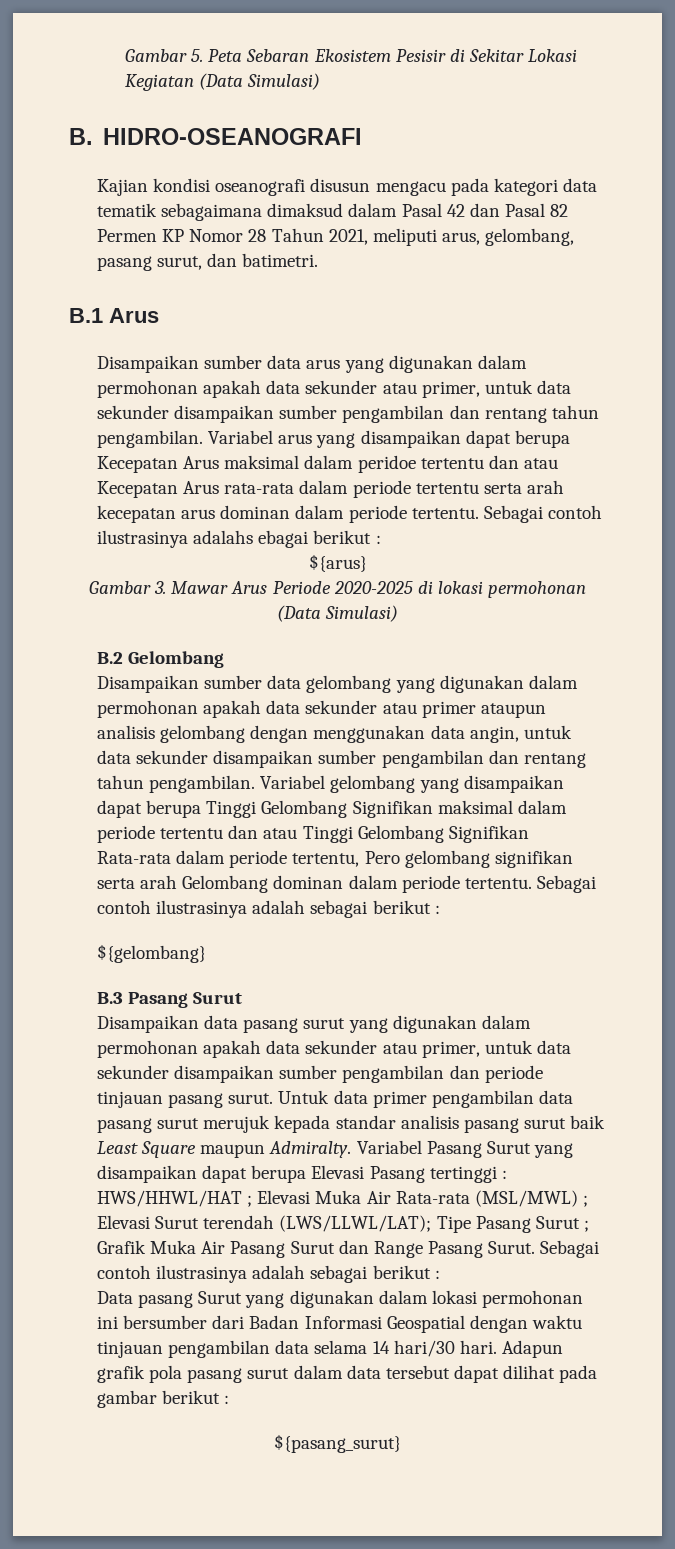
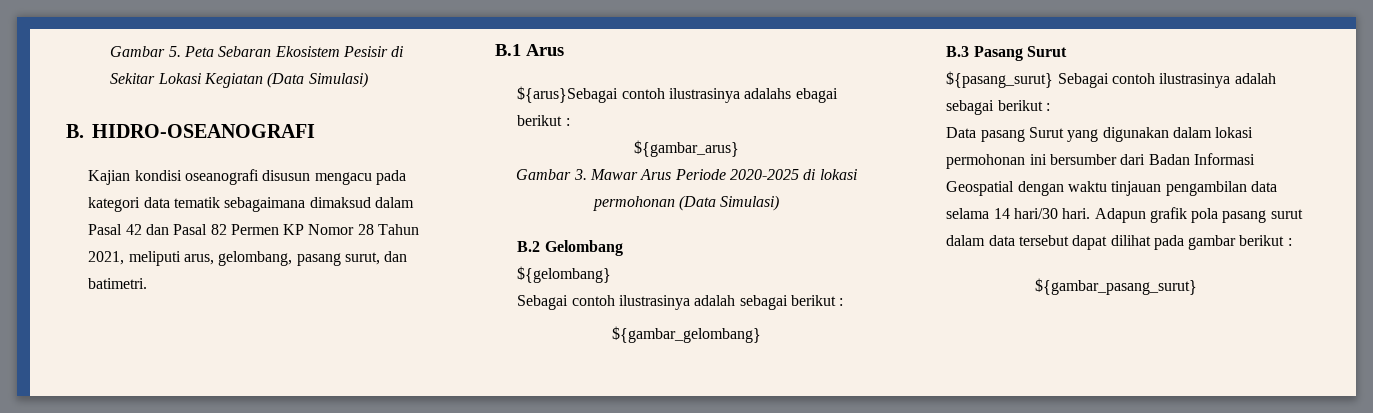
- Disampaikan sumber data arus yang digunakan dalam permohonan apakah data sekunder atau primer, untuk data sekunder disampaikan sumber pengambilan dan rentang tahun pengambilan. Variabel arus yang disampaikan dapat berupa Kecepatan Arus maksimal dalam peridoe tertentu dan atau Kecepatan Arus rata-rata dalam periode tertentu serta arah kecepatan arus dominan dalam periode tertentu. Sebagai contoh ilustrasinya adalahs ebagai berikut :
+ ${arus}Sebagai contoh ilustrasinya adalahs ebagai berikut :
- ${arus}
+ ${gambar_arus}
- Disampaikan sumber data gelombang yang digunakan dalam permohonan apakah data sekunder atau primer ataupun analisis gelombang dengan menggunakan data angin, untuk data sekunder disampaikan sumber pengambilan dan rentang tahun pengambilan. Variabel gelombang yang disampaikan dapat berupa Tinggi Gelombang Signifikan maksimal dalam periode tertentu dan atau Tinggi Gelombang Signifikan Rata-rata dalam periode tertentu, Pero gelombang signifikan serta arah Gelombang dominan dalam periode tertentu. Sebagai contoh ilustrasinya adalah sebagai berikut :
  ${gelombang}
+ Sebagai contoh ilustrasinya adalah sebagai berikut :
+ ${gambar_gelombang}
- Disampaikan data pasang surut yang digunakan dalam permohonan apakah data sekunder atau primer, untuk data sekunder disampaikan sumber pengambilan dan periode tinjauan pasang surut. Untuk data primer pengambilan data pasang surut merujuk kepada standar analisis pasang surut baik Least Square maupun Admiralty. Variabel Pasang Surut yang disampaikan dapat berupa Elevasi Pasang tertinggi : HWS/HHWL/HAT ; Elevasi Muka Air Rata-rata (MSL/MWL) ; Elevasi Surut terendah (LWS/LLWL/LAT); Tipe Pasang Surut ; Grafik Muka Air Pasang Surut dan Range Pasang Surut. Sebagai contoh ilustrasinya adalah sebagai berikut :
+ ${pasang_surut} Sebagai contoh ilustrasinya adalah sebagai berikut :
- ${pasang_surut}
+ ${gambar_pasang_surut}

